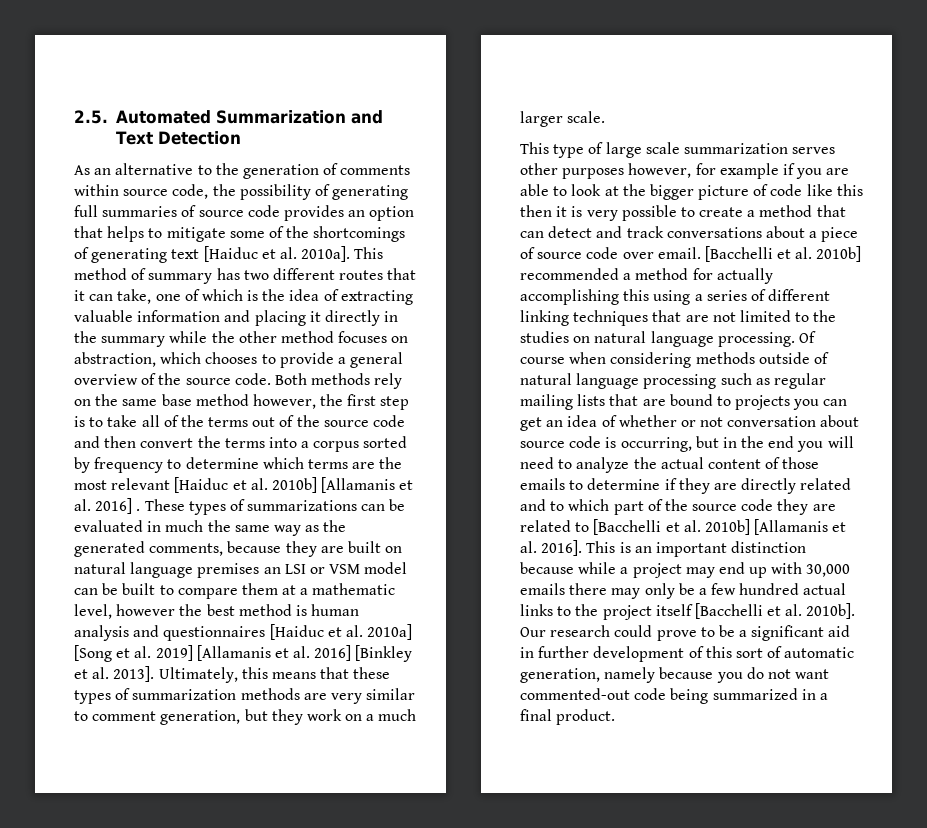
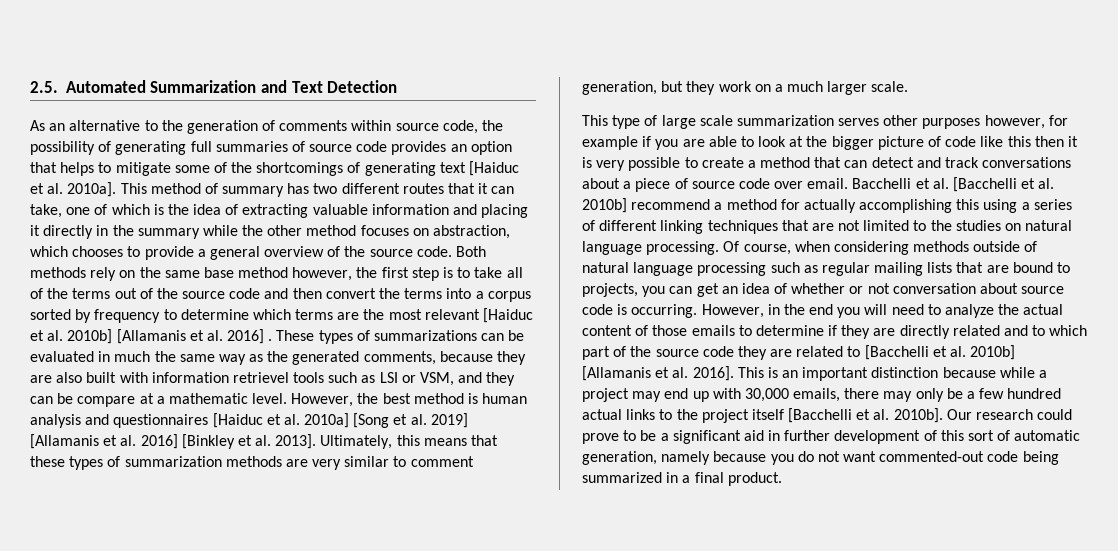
- These types of summarizations can be evaluated in much the same way as the generated comments, because they are built on natural language premises an LSI or VSM model can be built to compare them at a mathematic level, however the best method is human analysis and questionnaires [Haiduc et al. 2010a] [Song et al. 2019] [Allamanis et al. 2016] [Binkley et al. 2013].
+ These types of summarizations can be evaluated in much the same way as the generated comments, because they are also built with information retrievel tools such as LSI or VSM, and they can be compare at a mathematic level. However, the best method is human analysis and questionnaires [Haiduc et al. 2010a] [Song et al. 2019] [Allamanis et al. 2016] [Binkley et al. 2013].
- [Bacchelli et al. 2010b] recommended a method for actually accomplishing this using a series of different linking techniques that are not limited to the studies on natural language processing.
+ Bacchelli et al. [Bacchelli et al. 2010b] recommend a method for actually accomplishing this using a series of different linking techniques that are not limited to the studies on natural language processing.
- Of course when considering methods outside of natural language processing such as regular mailing lists that are bound to projects you can get an idea of whether or not conversation about source code is occurring, but in the end you will need to analyze the actual content of those emails to determine if they are directly related and to which part of the source code they are related to [Bacchelli et al. 2010b] [Allamanis et al. 2016].
+ Of course, when considering methods outside of natural language processing such as regular mailing lists that are bound to projects, you can get an idea of whether or not conversation about source code is occurring. However, in the end you will need to analyze the actual content of those emails to determine if they are directly related and to which part of the source code they are related to [Bacchelli et al. 2010b] [Allamanis et al. 2016].
- This is an important distinction because while a project may end up with 30,000 emails there may only be a few hundred actual links to the project itself [Bacchelli et al. 2010b].
+ This is an important distinction because while a project may end up with 30,000 emails, there may only be a few hundred actual links to the project itself [Bacchelli et al. 2010b].

